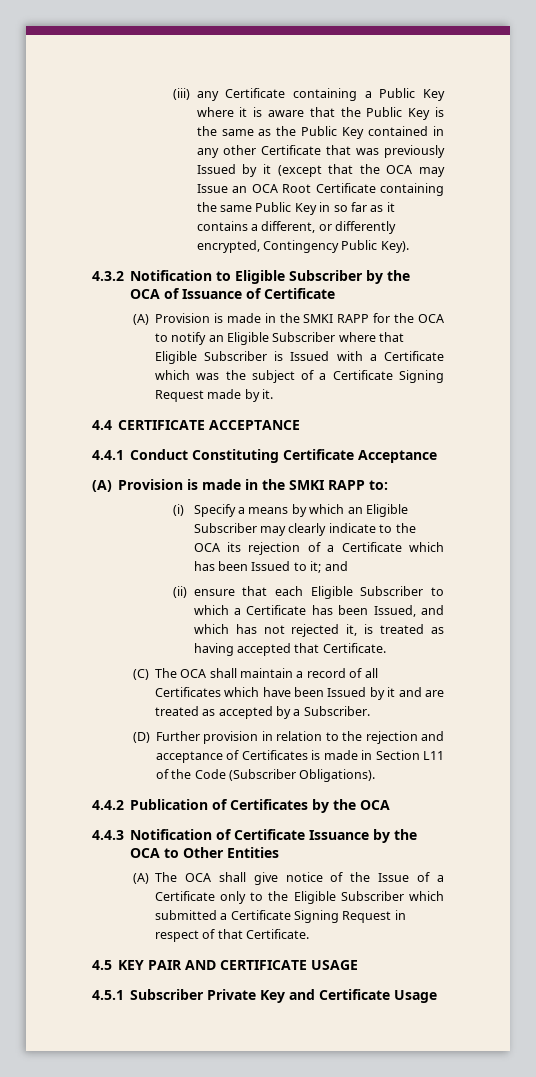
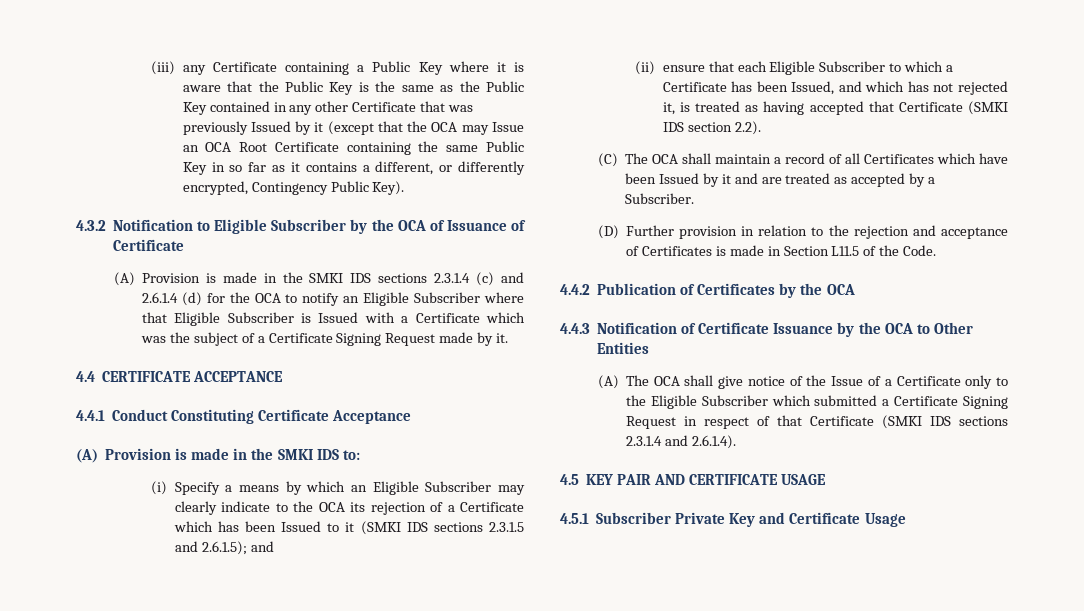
- (A) Provision is made in the SMKI RAPP for the OCA to notify an Eligible Subscriber where that Eligible Subscriber is Issued with a Certificate which was the subject of a Certificate Signing Request made by it.
+ (A) Provision is made in the SMKI IDS sections 2.3.1.4 (c) and 2.6.1.4 (d) for the OCA to notify an Eligible Subscriber where that Eligible Subscriber is Issued with a Certificate which was the subject of a Certificate Signing Request made by it.
- (A) Provision is made in the SMKI RAPP to:
+ (A) Provision is made in the SMKI IDS to:
- (i) Specify a means by which an Eligible Subscriber may clearly indicate to the OCA its rejection of a Certificate which has been Issued to it; and
+ (i) Specify a means by which an Eligible Subscriber may clearly indicate to the OCA its rejection of a Certificate which has been Issued to it (SMKI IDS sections 2.3.1.5 and 2.6.1.5); and
- (ii) ensure that each Eligible Subscriber to which a Certificate has been Issued, and which has not rejected it, is treated as having accepted that Certificate.
+ (ii) ensure that each Eligible Subscriber to which a Certificate has been Issued, and which has not rejected it, is treated as having accepted that Certificate (SMKI IDS section 2.2).
- (D) Further provision in relation to the rejection and acceptance of Certificates is made in Section L11 of the Code (Subscriber Obligations).
+ (D) Further provision in relation to the rejection and acceptance of Certificates is made in Section L11.5 of the Code.
- (A) The OCA shall give notice of the Issue of a Certificate only to the Eligible Subscriber which submitted a Certificate Signing Request in respect of that Certificate.
+ (A) The OCA shall give notice of the Issue of a Certificate only to the Eligible Subscriber which submitted a Certificate Signing Request in respect of that Certificate (SMKI IDS sections 2.3.1.4 and 2.6.1.4).

